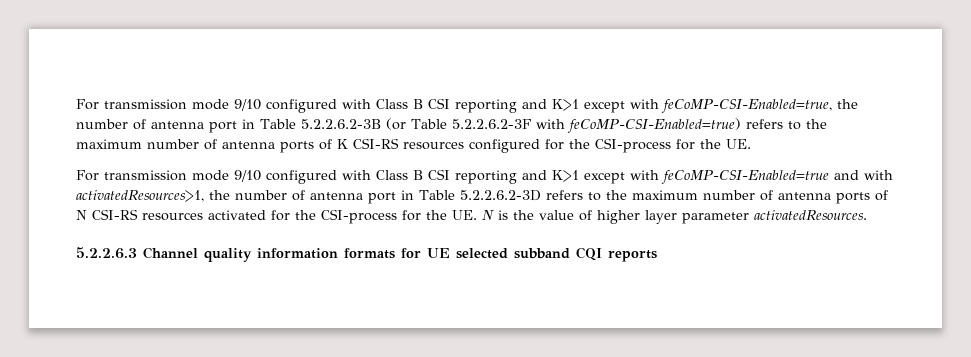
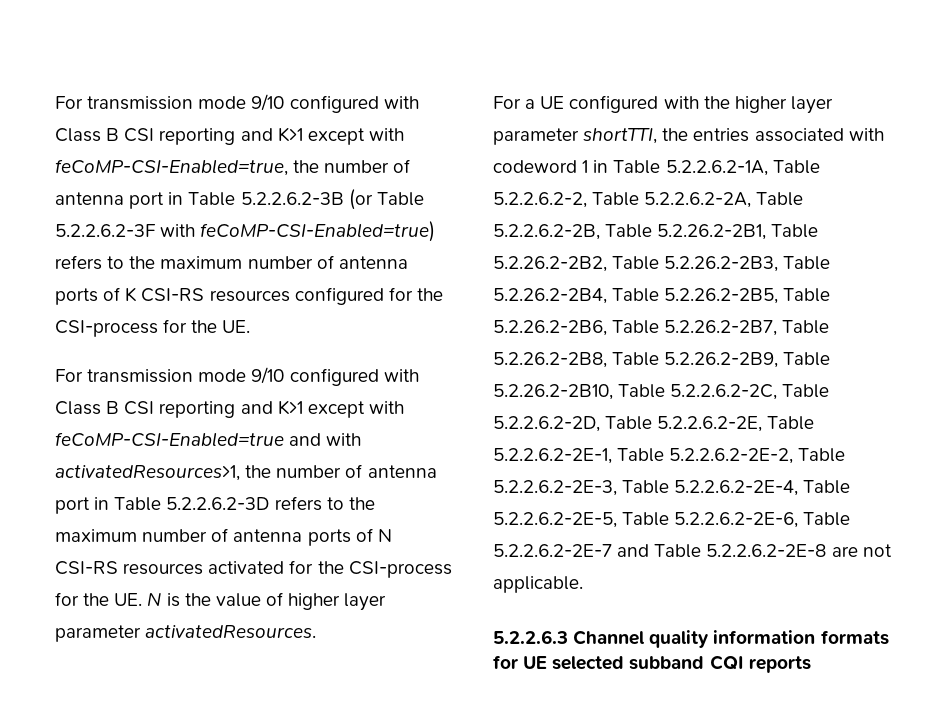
+ For a UE configured with the higher layer parameter shortTTI, the entries associated with codeword 1 in Table 5.2.2.6.2-1A, Table 5.2.2.6.2-2, Table 5.2.2.6.2-2A, Table 5.2.2.6.2-2B, Table 5.2.26.2-2B1, Table 5.2.26.2-2B2, Table 5.2.26.2-2B3, Table 5.2.26.2-2B4, Table 5.2.26.2-2B5, Table 5.2.26.2-2B6, Table 5.2.26.2-2B7, Table 5.2.26.2-2B8, Table 5.2.26.2-2B9, Table 5.2.26.2-2B10, Table 5.2.2.6.2-2C, Table 5.2.2.6.2-2D, Table 5.2.2.6.2-2E, Table 5.2.2.6.2-2E-1, Table 5.2.2.6.2-2E-2, Table 5.2.2.6.2-2E-3, Table 5.2.2.6.2-2E-4, Table 5.2.2.6.2-2E-5, Table 5.2.2.6.2-2E-6, Table 5.2.2.6.2-2E-7 and Table 5.2.2.6.2-2E-8 are not applicable.

